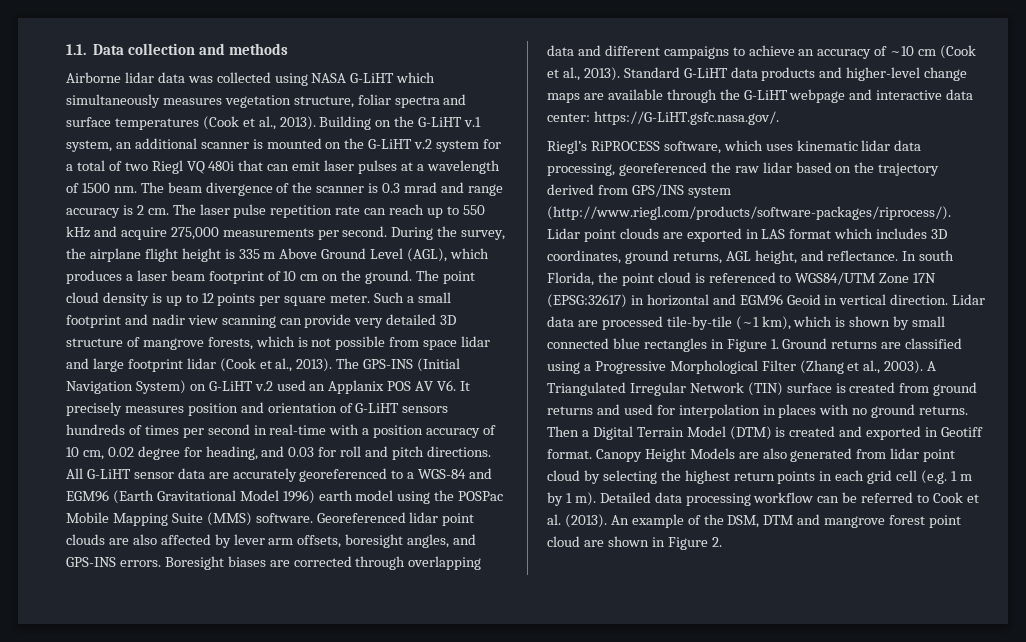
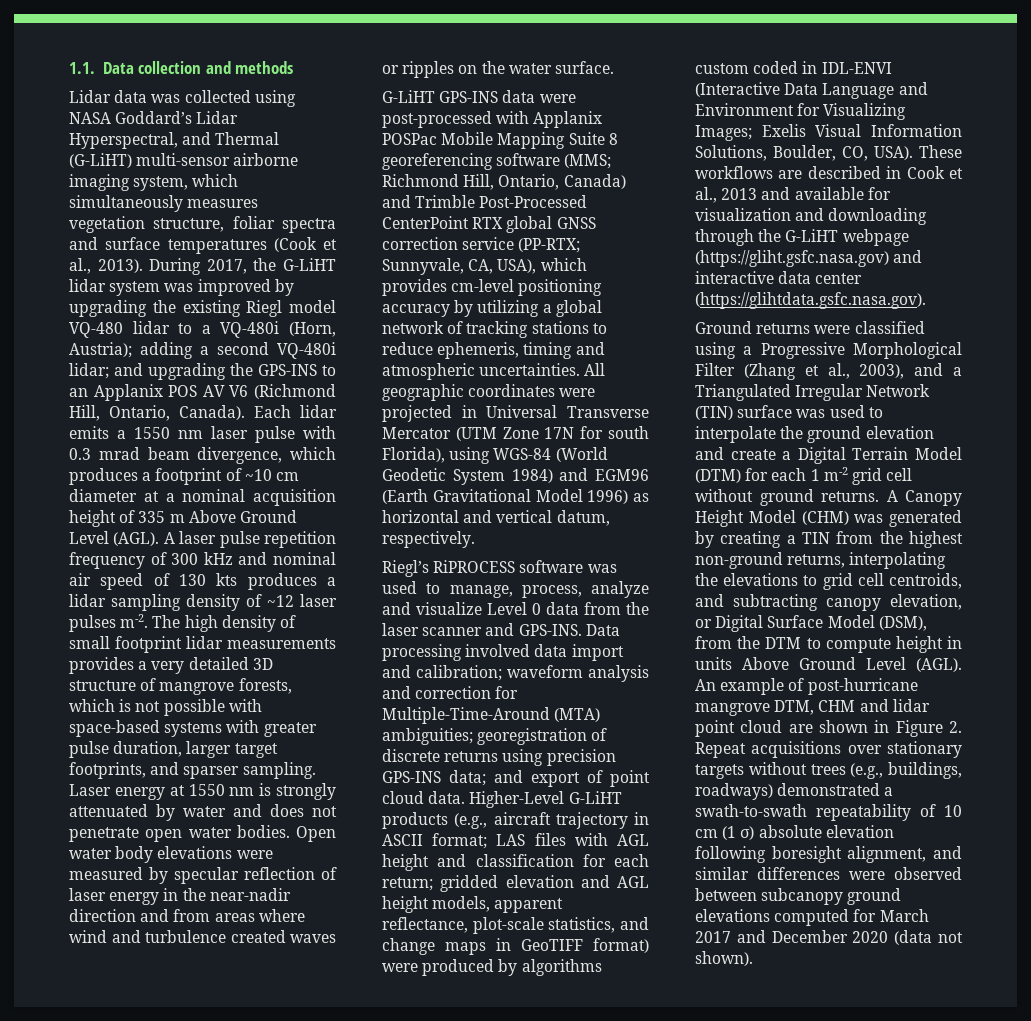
- Airborne lidar data was collected using NASA G-LiHT which simultaneously measures vegetation structure, foliar spectra and surface temperatures (Cook et al., 2013).
+ Lidar data was collected using NASA Goddard’s Lidar Hyperspectral, and Thermal (G-LiHT) multi-sensor airborne imaging system, which simultaneously measures vegetation structure, foliar spectra and surface temperatures (Cook et al., 2013).
- Building on the G-LiHT v.1 system, an additional scanner is mounted on the G-LiHT v.2 system for a total of two Riegl VQ 480i that can emit laser pulses at a wavelength of 1500 nm. The beam divergence of the scanner is 0.3 mrad and range accuracy is 2 cm. The laser pulse repetition rate can reach up to 550 kHz and acquire 275,000 measurements per second. During the survey, the airplane flight height is 335 m Above Ground Level (AGL), which produces a laser beam footprint of 10 cm on the ground. The point cloud density is up to 12 points per square meter. Such a small footprint and nadir view scanning can provide very detailed 3D structure of mangrove forests, which is not possible from space lidar and large footprint lidar (Cook et al., 2013). The GPS-INS (Initial Navigation System) on G-LiHT v.2 used an Applanix POS AV V6. It precisely measures position and orientation of G-LiHT sensors hundreds of times per second in real-time with a position accuracy of 10 cm, 0.02 degree for heading, and 0.03 for roll and pitch directions. All G-LiHT sensor data are accurately georeferenced to a WGS-84 and EGM96 (Earth Gravitational Model 1996) earth model using the POSPac Mobile Mapping Suite (MMS) software. Georeferenced lidar point clouds are also affected by lever arm offsets, boresight angles, and GPS-INS errors. Boresight biases are corrected through overlapping data and different campaigns to achieve an accuracy of ~10 cm (Cook et al., 2013). Standard G-LiHT data products and higher-level change maps are available through the G-LiHT webpage and interactive data center: https://G-LiHT.gsfc.nasa.gov/.
- Riegl’s RiPROCESS software, which uses kinematic lidar data processing, georeferenced the raw lidar based on the trajectory derived from GPS/INS system (http://www.riegl.com/products/software-packages/riprocess/). Lidar point clouds are exported in LAS format which includes 3D coordinates, ground returns, AGL height, and reflectance. In south Florida, the point cloud is referenced to WGS84/UTM Zone 17N (EPSG:32617) in horizontal and EGM96 Geoid in vertical direction. Lidar data are processed tile-by-tile (~1 km), which is shown by small connected blue rectangles in Figure 1. Ground returns are classified using a Progressive Morphological Filter (Zhang et al., 2003). A Triangulated Irregular Network (TIN) surface is created from ground returns and used for interpolation in places with no ground returns. Then a Digital Terrain Model (DTM) is created and exported in Geotiff format. Canopy Height Models are also generated from lidar point cloud by selecting the highest return points in each grid cell (e.g. 1 m by 1 m). Detailed data processing workflow can be referred to Cook et al. (2013). An example of the DSM, DTM and mangrove forest point cloud are shown in Figure 2.
+ During 2017, the G-LiHT lidar system was improved by upgrading the existing Riegl model VQ-480 lidar to a VQ-480i (Horn, Austria); adding a second VQ-480i lidar; and upgrading the GPS-INS to an Applanix POS AV V6 (Richmond Hill, Ontario, Canada). Each lidar emits a 1550 nm laser pulse with 0.3 mrad beam divergence, which produces a footprint of ~10 cm diameter at a nominal acquisition height of 335 m Above Ground Level (AGL). A laser pulse repetition frequency of 300 kHz and nominal air speed of 130 kts produces a lidar sampling density of ~12 laser pulses m-2. The high density of small footprint lidar measurements provides a very detailed 3D structure of mangrove forests, which is not possible with space-based systems with greater pulse duration, larger target footprints, and sparser sampling. Laser energy at 1550 nm is strongly attenuated by water and does not penetrate open water bodies. Open water body elevations were measured by specular reflection of laser energy in the near-nadir direction and from areas where wind and turbulence created waves or ripples on the water surface.
+ G-LiHT GPS-INS data were post-processed with Applanix POSPac Mobile Mapping Suite 8 georeferencing software (MMS; Richmond Hill, Ontario, Canada) and Trimble Post-Processed CenterPoint RTX global GNSS correction service (PP-RTX; Sunnyvale, CA, USA), which provides cm-level positioning accuracy by utilizing a global network of tracking stations to reduce ephemeris, timing and atmospheric uncertainties. All geographic coordinates were projected in Universal Transverse Mercator (UTM Zone 17N for south Florida), using WGS-84 (World Geodetic System 1984) and EGM96 (Earth Gravitational Model 1996) as horizontal and vertical datum, respectively.
+ Riegl’s RiPROCESS software was used to manage, process, analyze and visualize Level 0 data from the laser scanner and GPS-INS. Data processing involved data import and calibration; waveform analysis and correction for Multiple-Time-Around (MTA) ambiguities; georegistration of discrete returns using precision GPS-INS data; and export of point cloud data. Higher-Level G-LiHT products (e.g., aircraft trajectory in ASCII format; LAS files with AGL height and classification for each return; gridded elevation and AGL height models, apparent reflectance, plot-scale statistics, and change maps in GeoTIFF format) were produced by algorithms custom coded in IDL-ENVI (Interactive Data Language and Environment for Visualizing Images; Exelis Visual Information Solutions, Boulder, CO, USA). These workflows are described in Cook et al., 2013 and available for visualization and downloading through the G-LiHT webpage (https://gliht.gsfc.nasa.gov) and interactive data center (https://glihtdata.gsfc.nasa.gov).
+ Ground returns were classified using a Progressive Morphological Filter (Zhang et al., 2003), and a Triangulated Irregular Network (TIN) surface was used to interpolate the ground elevation and create a Digital Terrain Model (DTM) for each 1 m-2 grid cell without ground returns. A Canopy Height Model (CHM) was generated by creating a TIN from the highest non-ground returns, interpolating the elevations to grid cell centroids, and subtracting canopy elevation, or Digital Surface Model (DSM), from the DTM to compute height in units Above Ground Level (AGL). An example of post-hurricane mangrove DTM, CHM and lidar point cloud are shown in Figure 2. Repeat acquisitions over stationary targets without trees (e.g., buildings, roadways) demonstrated a swath-to-swath repeatability of 10 cm (1 σ) absolute elevation following boresight alignment, and similar differences were observed between subcanopy ground elevations computed for March 2017 and December 2020 (data not shown).

